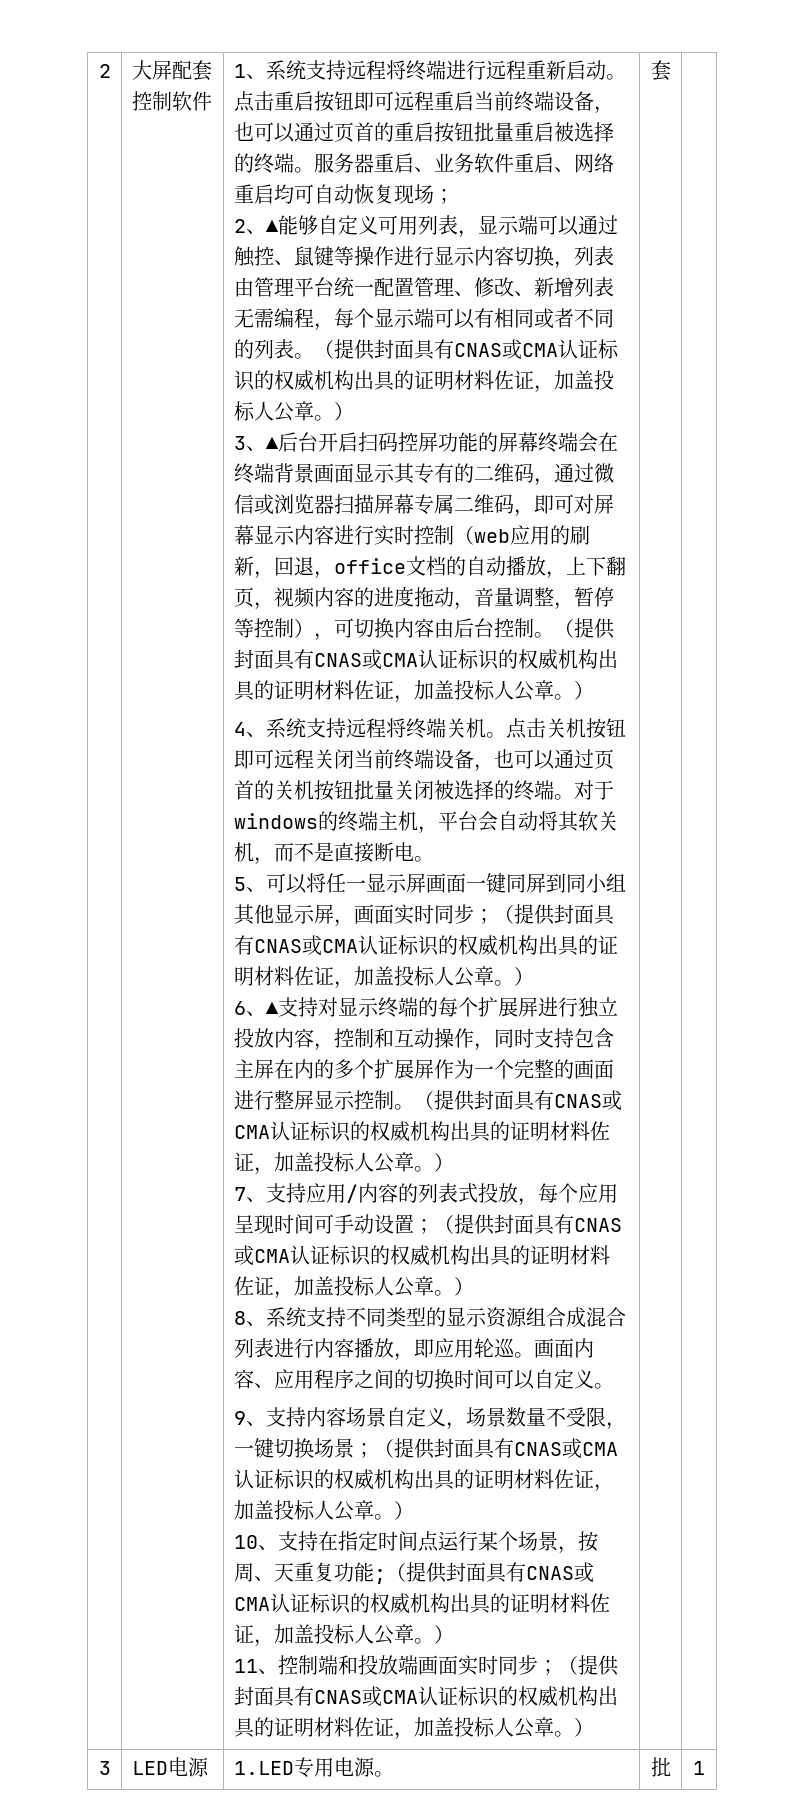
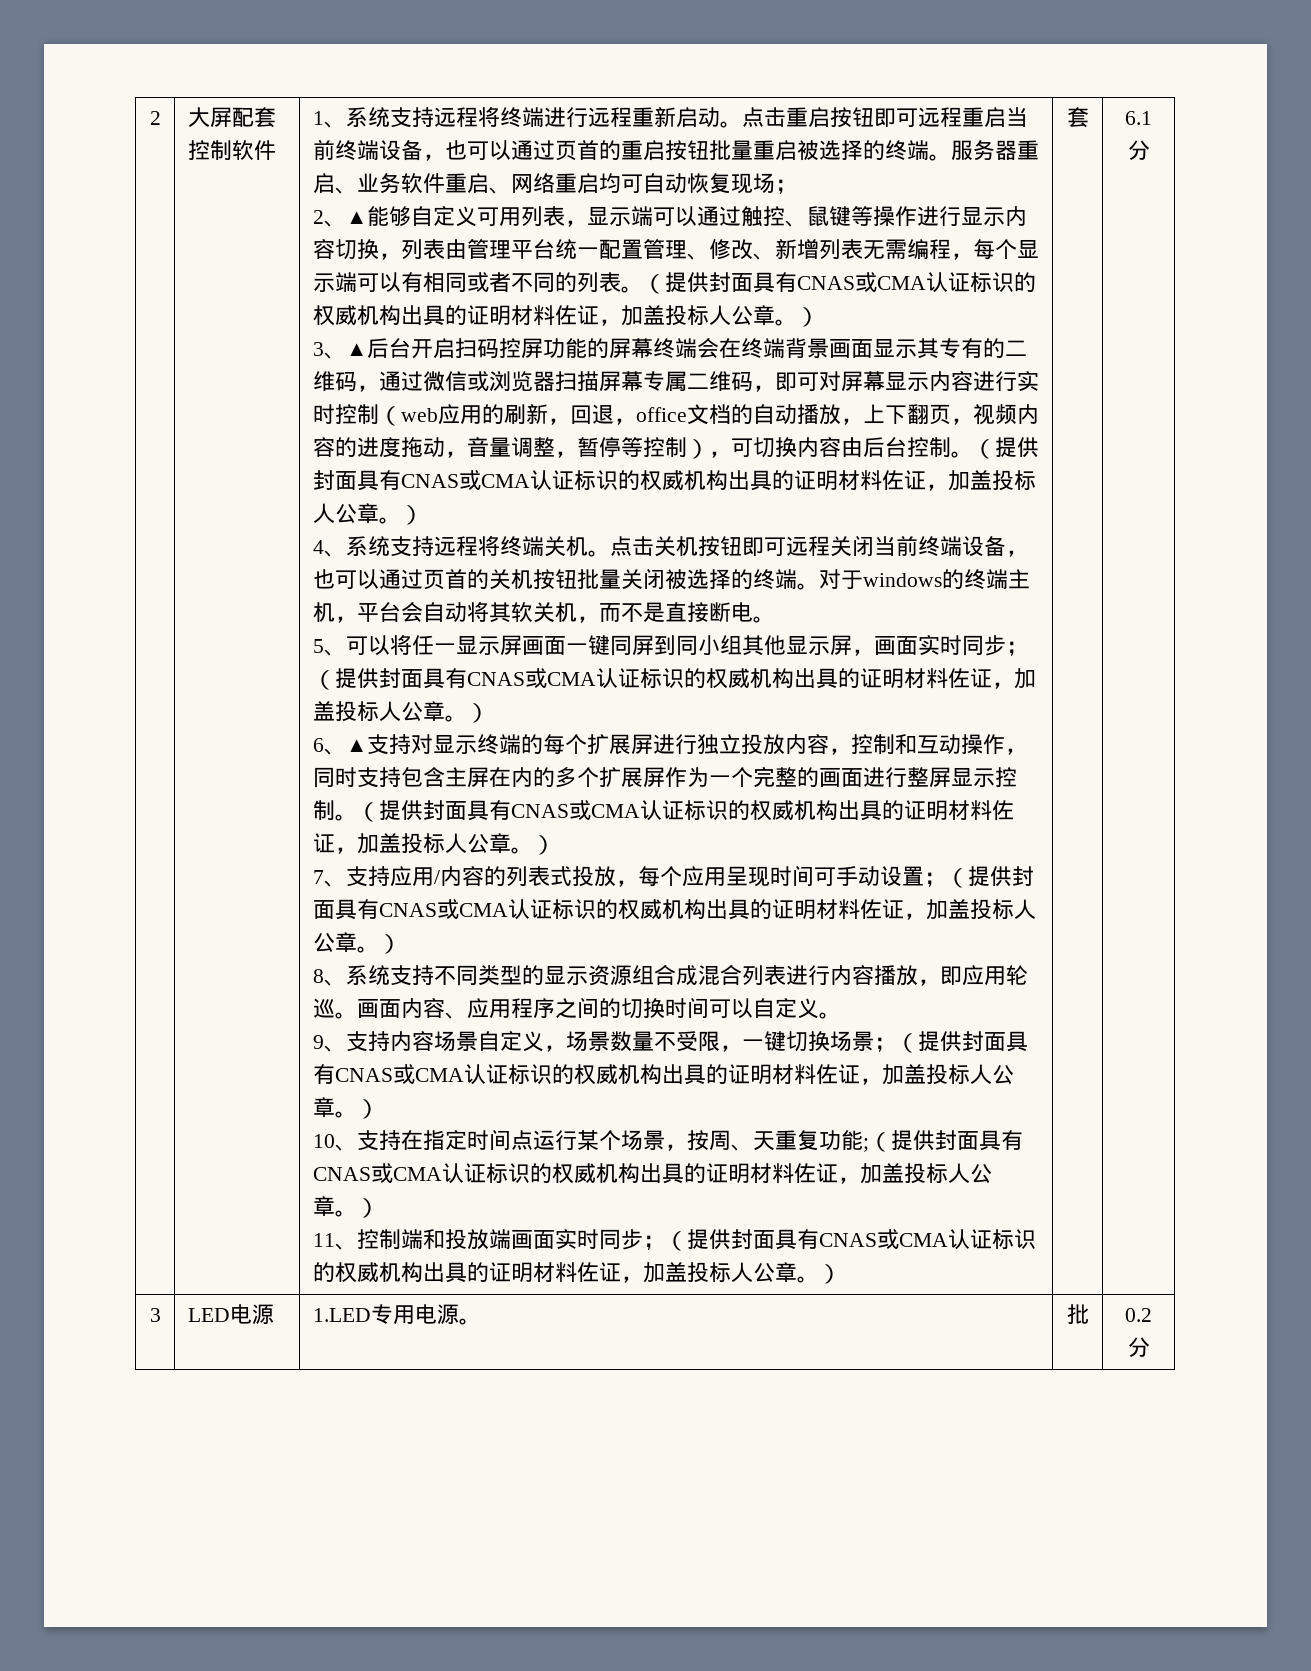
+ 6.1分
- 3 | LED电源 | 1.LED专用电源。 | 批 | 1
+ 3 | LED电源 | 1.LED专用电源。 | 批 | 0.2分

